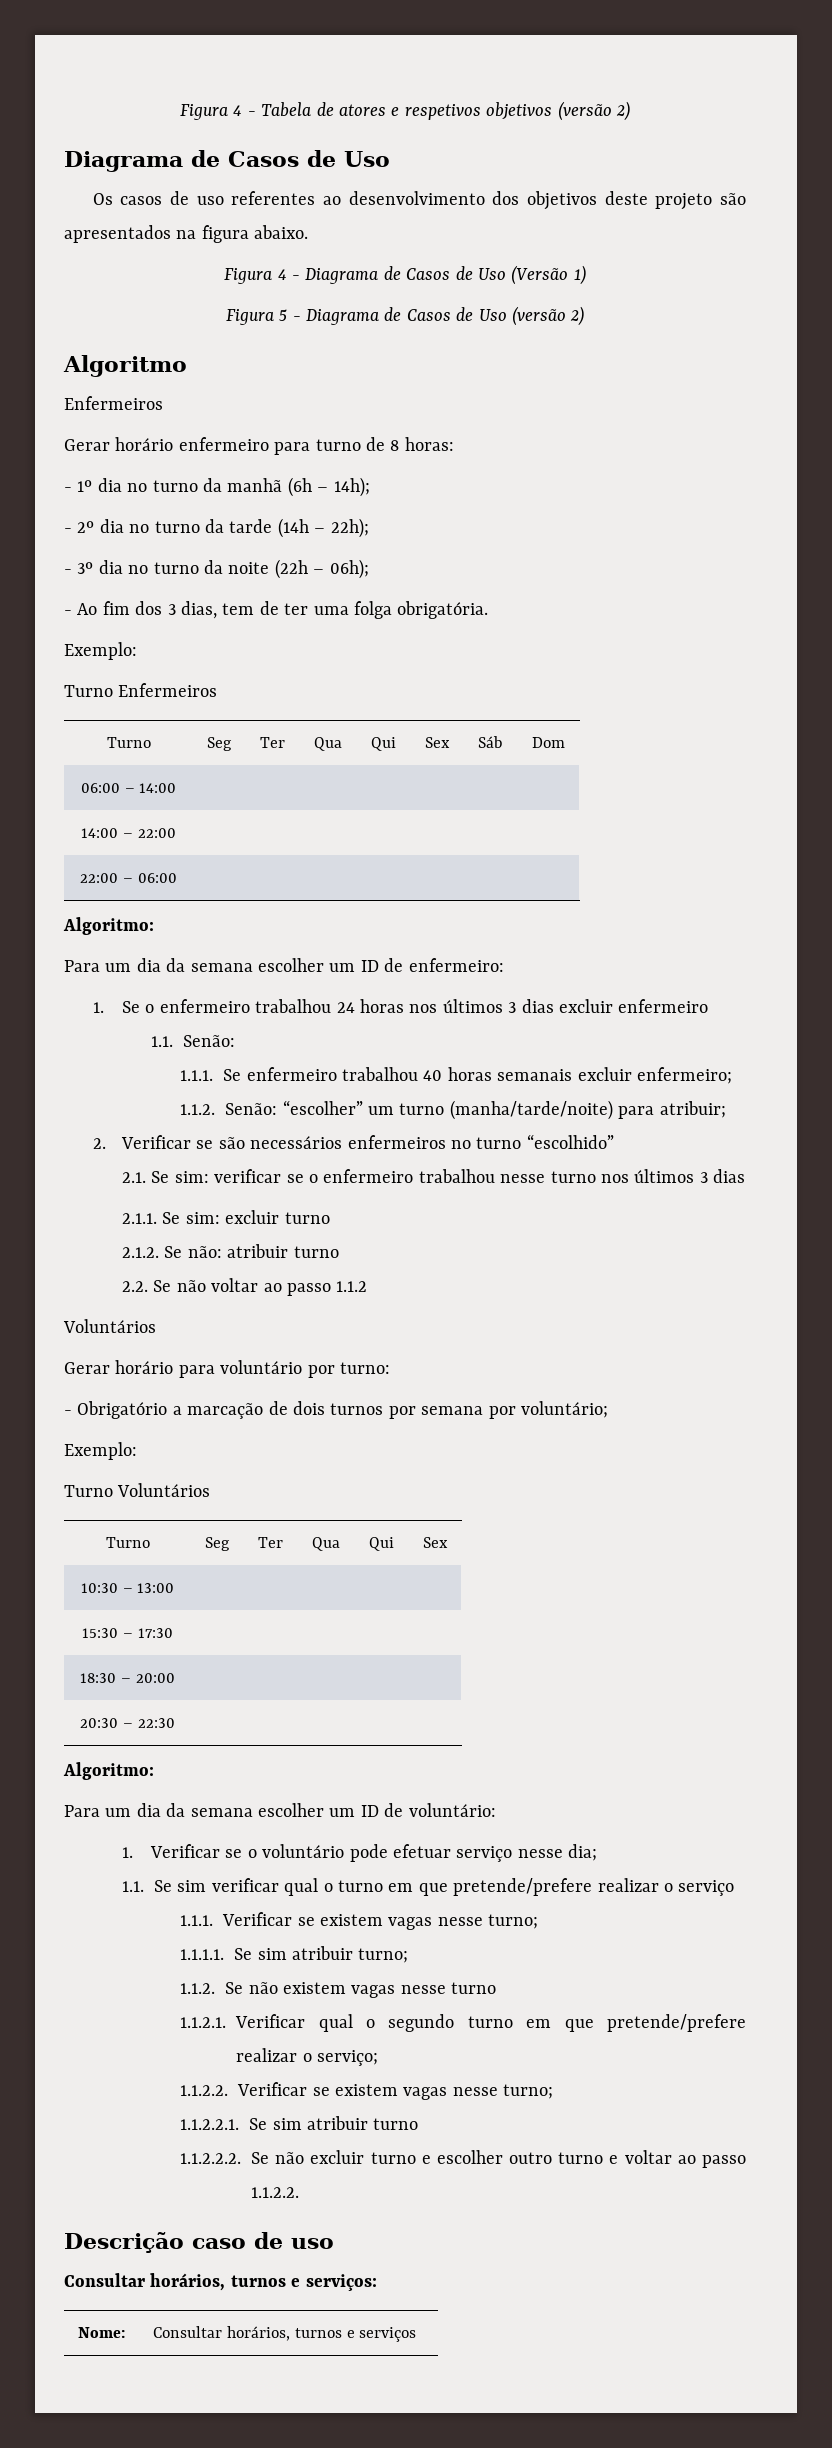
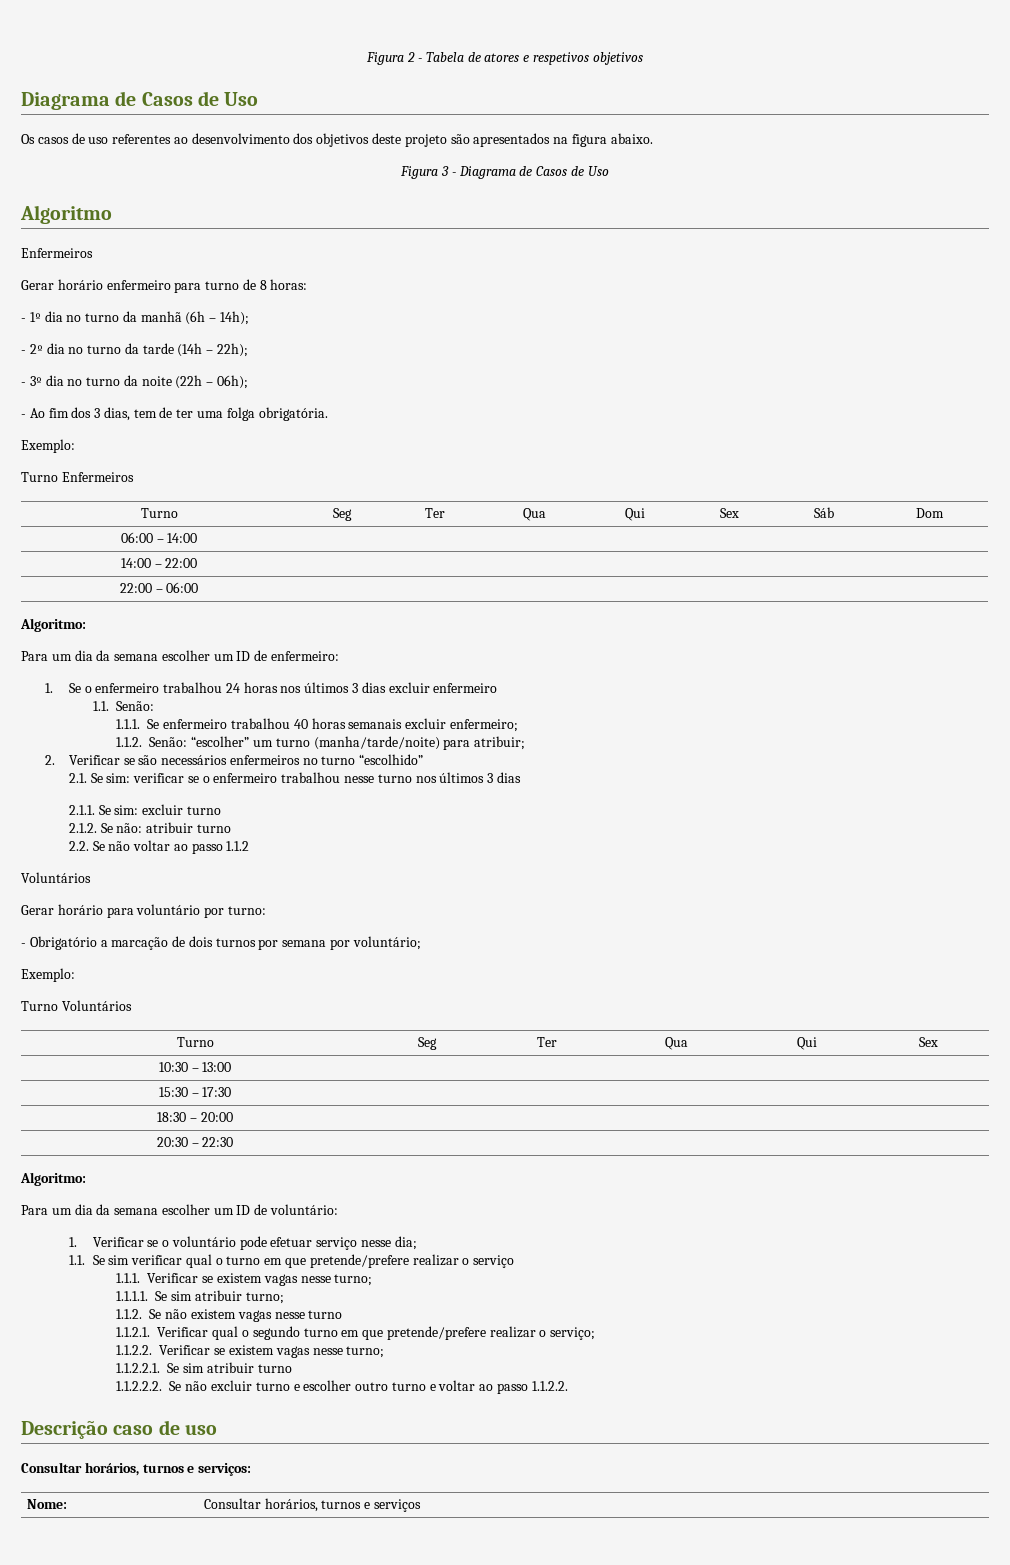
- Figura 4 - Tabela de atores e respetivos objetivos (versão 2)
+ Figura 2 - Tabela de atores e respetivos objetivos
- Figura 4 - Diagrama de Casos de Uso (Versão 1)
- Figura 5 - Diagrama de Casos de Uso (versão 2)
+ Figura 3 - Diagrama de Casos de Uso

